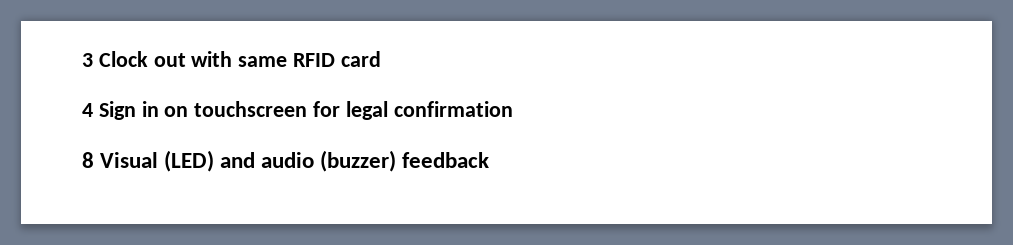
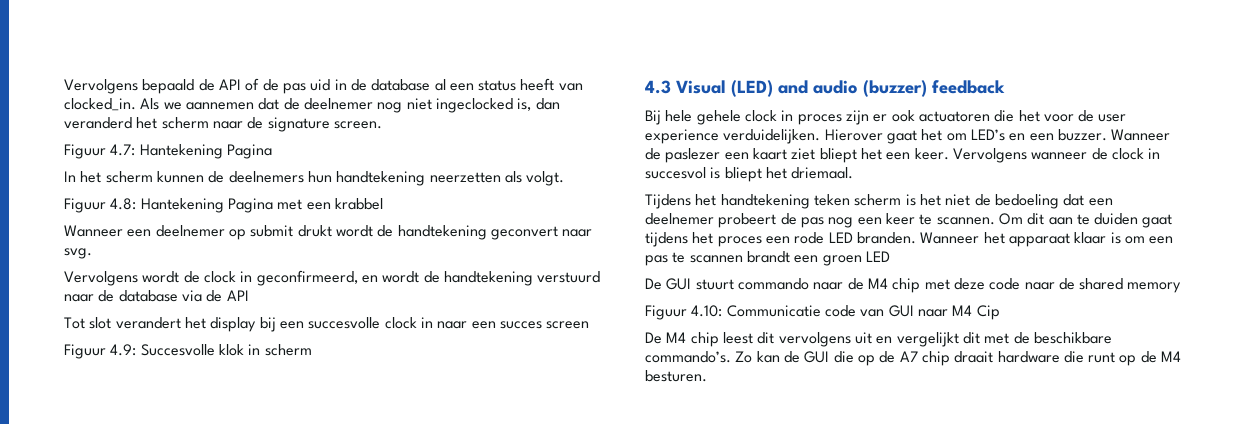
- 3 Clock out with same RFID card
- 4 Sign in on touchscreen for legal confirmation
- 8 Visual (LED) and audio (buzzer) feedback
+ Vervolgens bepaald de API of de pas uid in de database al een status heeft van clocked_in. Als we aannemen dat de deelnemer nog niet ingeclocked is, dan veranderd het scherm naar de signature screen.
+ Figuur 4.7: Hantekening Pagina
+ In het scherm kunnen de deelnemers hun handtekening neerzetten als volgt.
+ Figuur 4.8: Hantekening Pagina met een krabbel
+ Wanneer een deelnemer op submit drukt wordt de handtekening geconvert naar svg.
+ Vervolgens wordt de clock in geconfirmeerd, en wordt de handtekening verstuurd naar de database via de API
+ Tot slot verandert het display bij een succesvolle clock in naar een succes screen
+ Figuur 4.9: Succesvolle klok in scherm
+ 4.3 Visual (LED) and audio (buzzer) feedback
+ Bij hele gehele clock in proces zijn er ook actuatoren die het voor de user experience verduidelijken. Hierover gaat het om LED’s en een buzzer. Wanneer de paslezer een kaart ziet bliept het een keer. Vervolgens wanneer de clock in succesvol is bliept het driemaal.
+ Tijdens het handtekening teken scherm is het niet de bedoeling dat een deelnemer probeert de pas nog een keer te scannen. Om dit aan te duiden gaat tijdens het proces een rode LED branden. Wanneer het apparaat klaar is om een pas te scannen brandt een groen LED
+ De GUI stuurt commando naar de M4 chip met deze code naar de shared memory
+ Figuur 4.10: Communicatie code van GUI naar M4 Cip
+ De M4 chip leest dit vervolgens uit en vergelijkt dit met de beschikbare commando’s. Zo kan de GUI die op de A7 chip draait hardware die runt op de M4 besturen.

